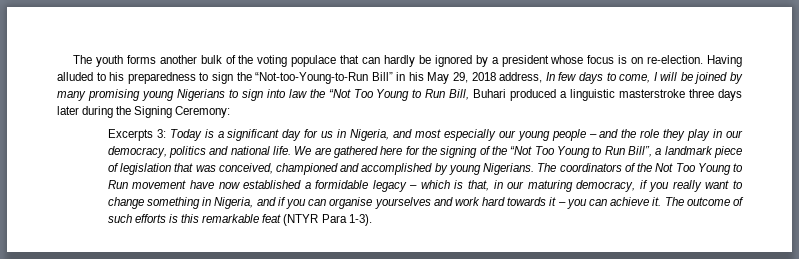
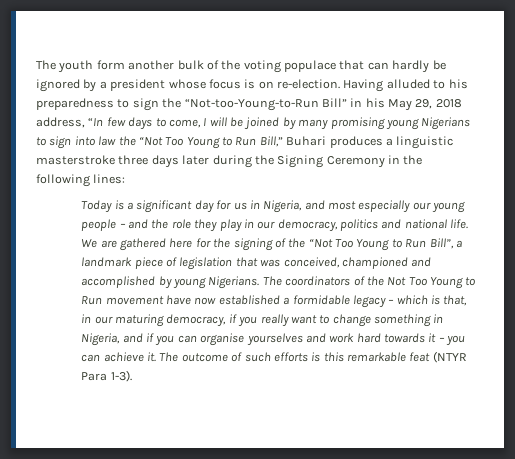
- The youth forms another bulk of the voting populace that can hardly be ignored by a president whose focus is on re-election.
+ The youth form another bulk of the voting populace that can hardly be ignored by a president whose focus is on re-election.
- Having alluded to his preparedness to sign the “Not-too-Young-to-Run Bill” in his May 29, 2018 address, In few days to come, I will be joined by many promising young Nigerians to sign into law the “Not Too Young to Run Bill, Buhari produced a linguistic masterstroke three days later during the Signing Ceremony:
- Excerpts 3: Today is a significant day for us in Nigeria, and most especially our young people – and the role they play in our democracy, politics and national life.
+ Having alluded to his preparedness to sign the “Not-too-Young-to-Run Bill” in his May 29, 2018 address, “In few days to come, I will be joined by many promising young Nigerians to sign into law the “Not Too Young to Run Bill,” Buhari produces a linguistic masterstroke three days later during the Signing Ceremony in the following lines:
+ Today is a significant day for us in Nigeria, and most especially our young people – and the role they play in our democracy, politics and national life.

